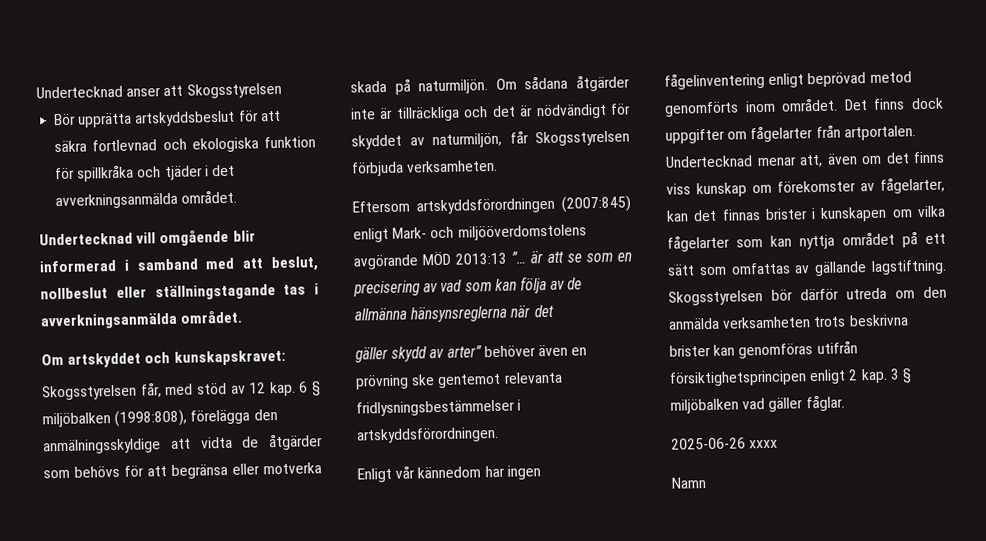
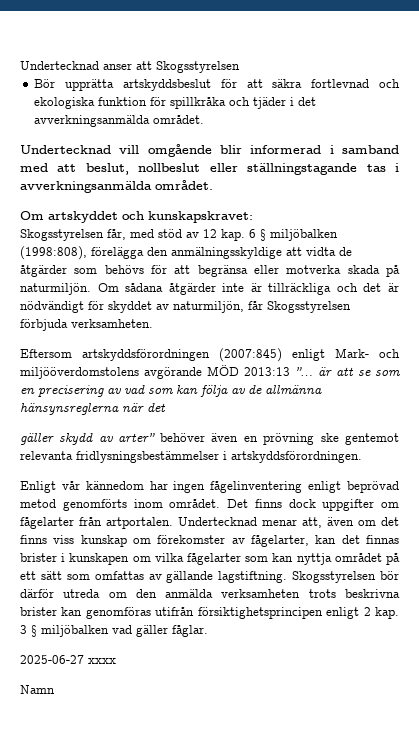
- 2025-06-26 xxxx
+ 2025-06-27 xxxx

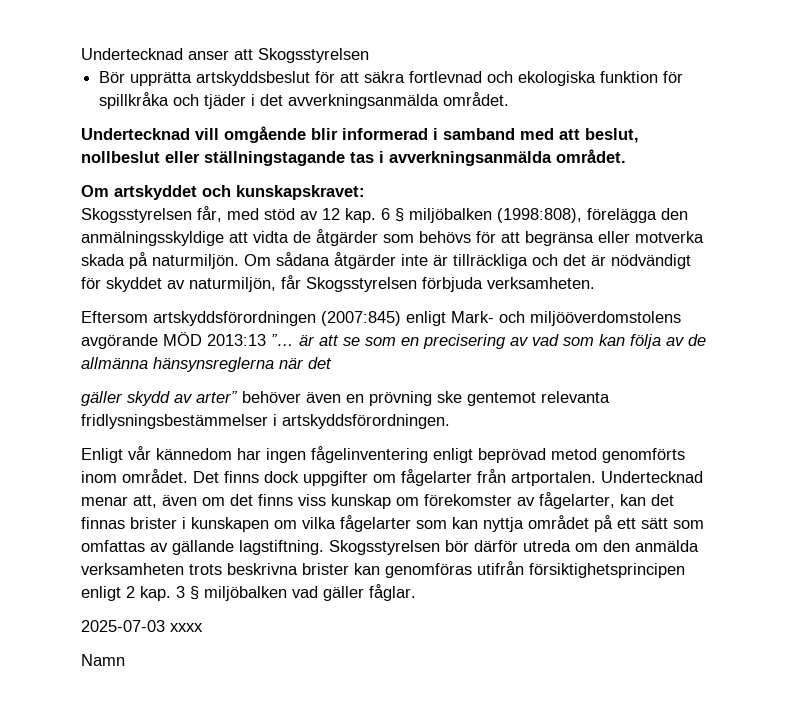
- 2025-06-27 xxxx
+ 2025-07-03 xxxx

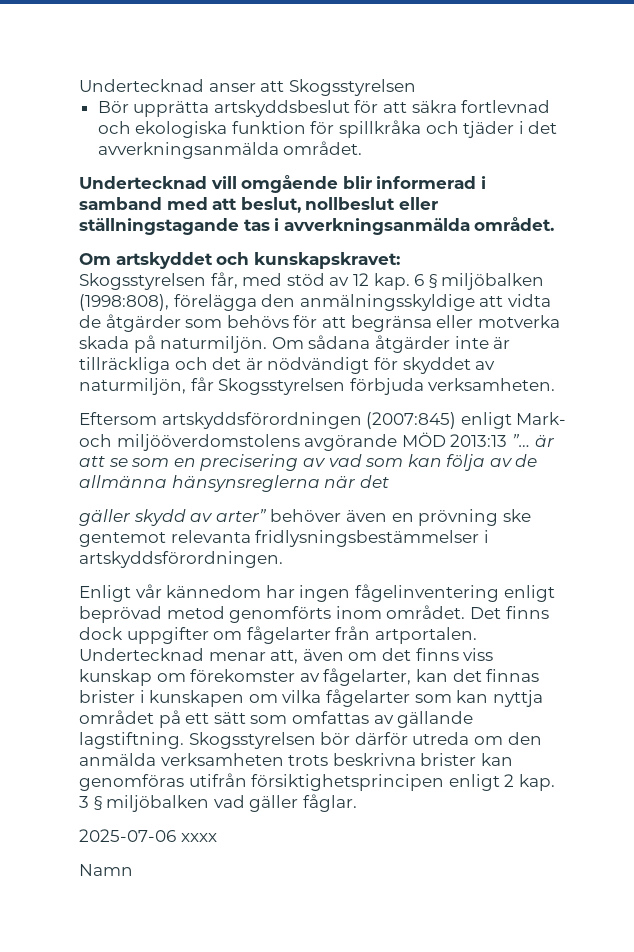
- 2025-07-03 xxxx
+ 2025-07-06 xxxx

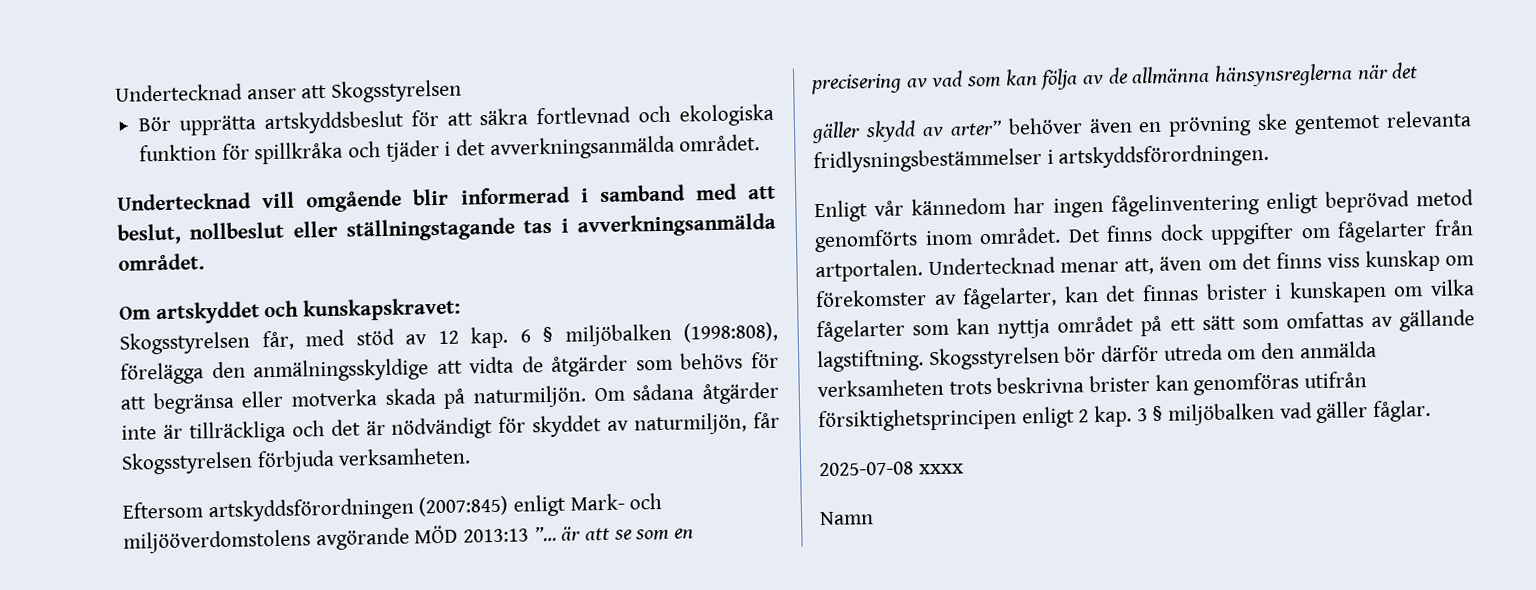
- 2025-07-06 xxxx
+ 2025-07-08 xxxx

